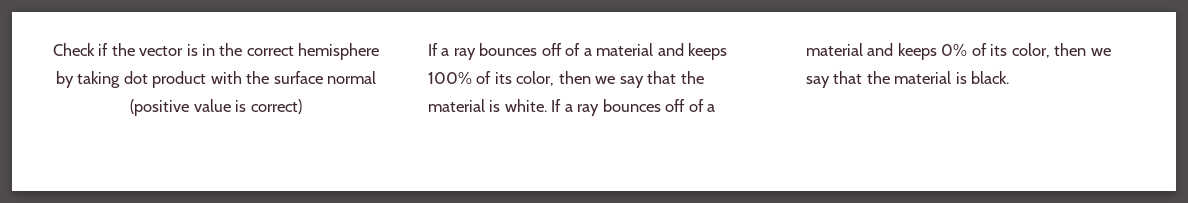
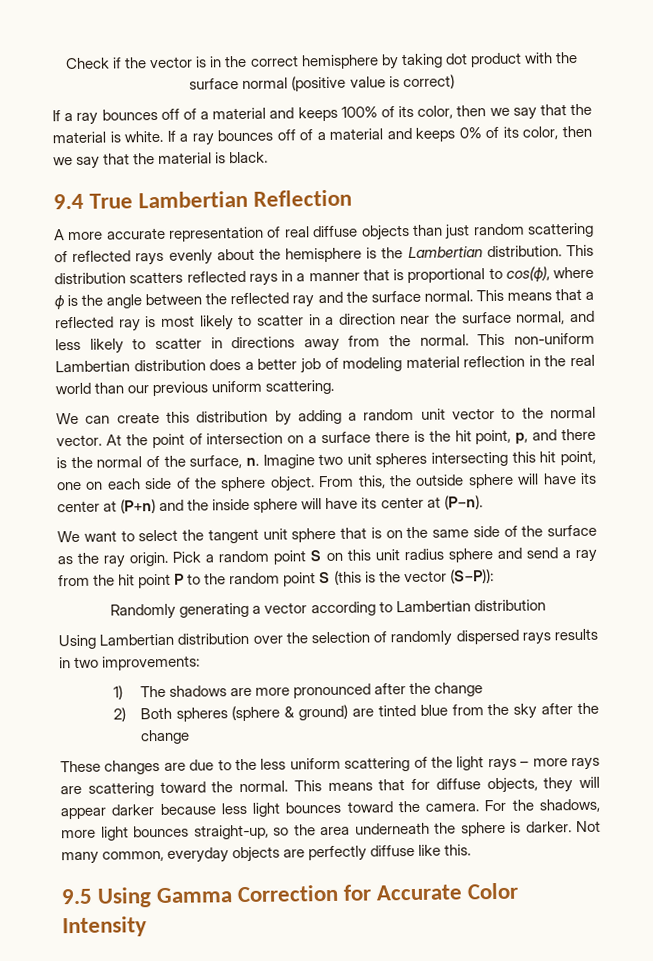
+ 9.4 True Lambertian Reflection
+ A more accurate representation of real diffuse objects than just random scattering of reflected rays evenly about the hemisphere is the Lambertian distribution. This distribution scatters reflected rays in a manner that is proportional to cos(ϕ), where ϕ is the angle between the reflected ray and the surface normal. This means that a reflected ray is most likely to scatter in a direction near the surface normal, and less likely to scatter in directions away from the normal. This non-uniform Lambertian distribution does a better job of modeling material reflection in the real world than our previous uniform scattering.
+ We can create this distribution by adding a random unit vector to the normal vector. At the point of intersection on a surface there is the hit point, p, and there is the normal of the surface, n. Imagine two unit spheres intersecting this hit point, one on each side of the sphere object. From this, the outside sphere will have its center at (P+n) and the inside sphere will have its center at (P−n).
+ We want to select the tangent unit sphere that is on the same side of the surface as the ray origin. Pick a random point S on this unit radius sphere and send a ray from the hit point P to the random point S (this is the vector (S−P)):
+ Randomly generating a vector according to Lambertian distribution
+ Using Lambertian distribution over the selection of randomly dispersed rays results in two improvements:
+ 1) The shadows are more pronounced after the change
+ 2) Both spheres (sphere & ground) are tinted blue from the sky after the change
+ These changes are due to the less uniform scattering of the light rays – more rays are scattering toward the normal. This means that for diffuse objects, they will appear darker because less light bounces toward the camera. For the shadows, more light bounces straight-up, so the area underneath the sphere is darker. Not many common, everyday objects are perfectly diffuse like this.
+ 9.5 Using Gamma Correction for Accurate Color Intensity

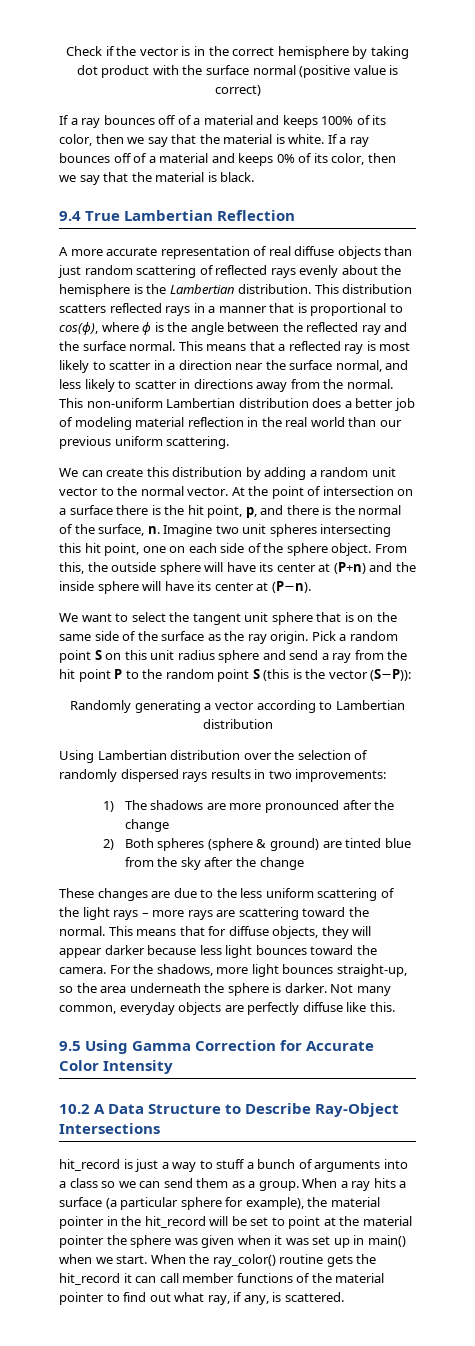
+ 10.2 A Data Structure to Describe Ray-Object Intersections
+ hit_record is just a way to stuff a bunch of arguments into a class so we can send them as a group. When a ray hits a surface (a particular sphere for example), the material pointer in the hit_record will be set to point at the material pointer the sphere was given when it was set up in main() when we start. When the ray_color() routine gets the hit_record it can call member functions of the material pointer to find out what ray, if any, is scattered.

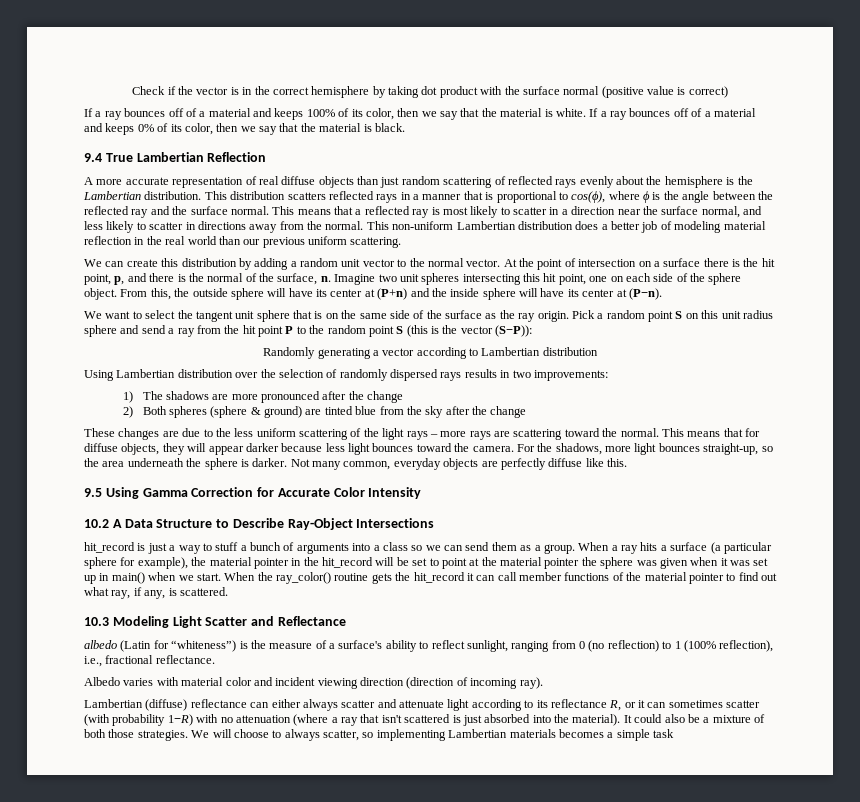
+ 10.3 Modeling Light Scatter and Reflectance
+ albedo (Latin for “whiteness”) is the measure of a surface's ability to reflect sunlight, ranging from 0 (no reflection) to 1 (100% reflection), i.e., fractional reflectance.
+ Albedo varies with material color and incident viewing direction (direction of incoming ray).
+ Lambertian (diffuse) reflectance can either always scatter and attenuate light according to its reflectance R, or it can sometimes scatter (with probability 1−R) with no attenuation (where a ray that isn't scattered is just absorbed into the material). It could also be a mixture of both those strategies. We will choose to always scatter, so implementing Lambertian materials becomes a simple task

